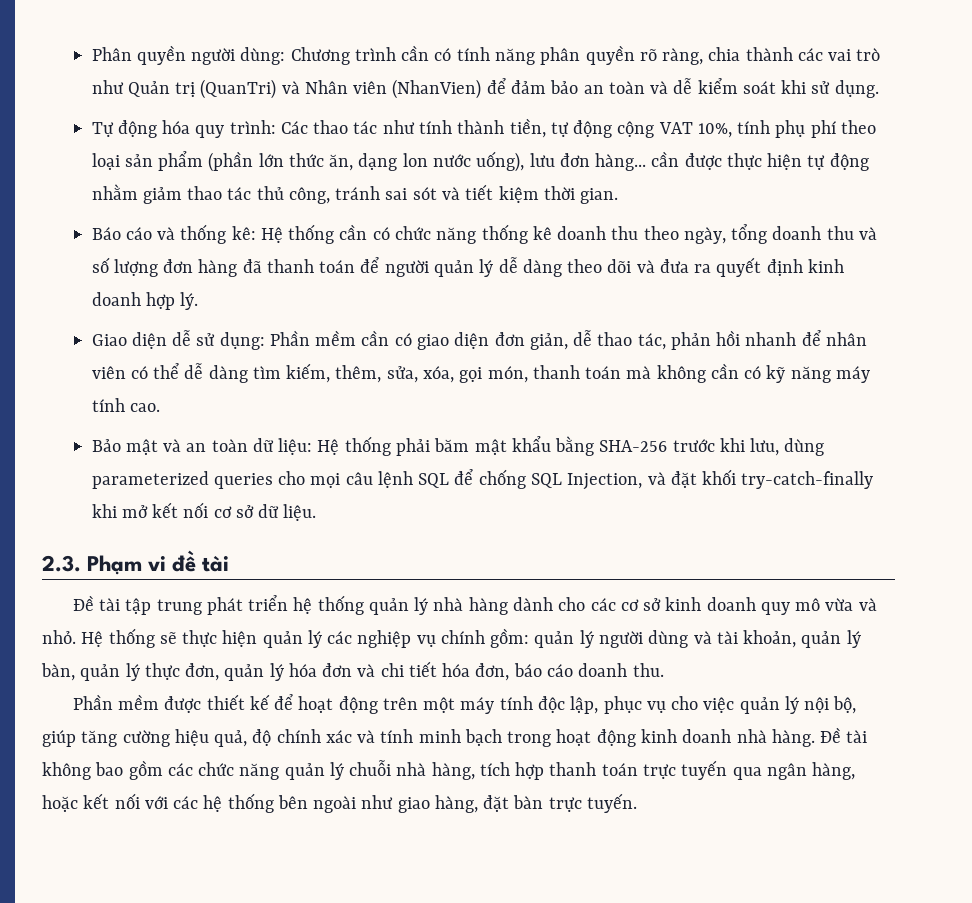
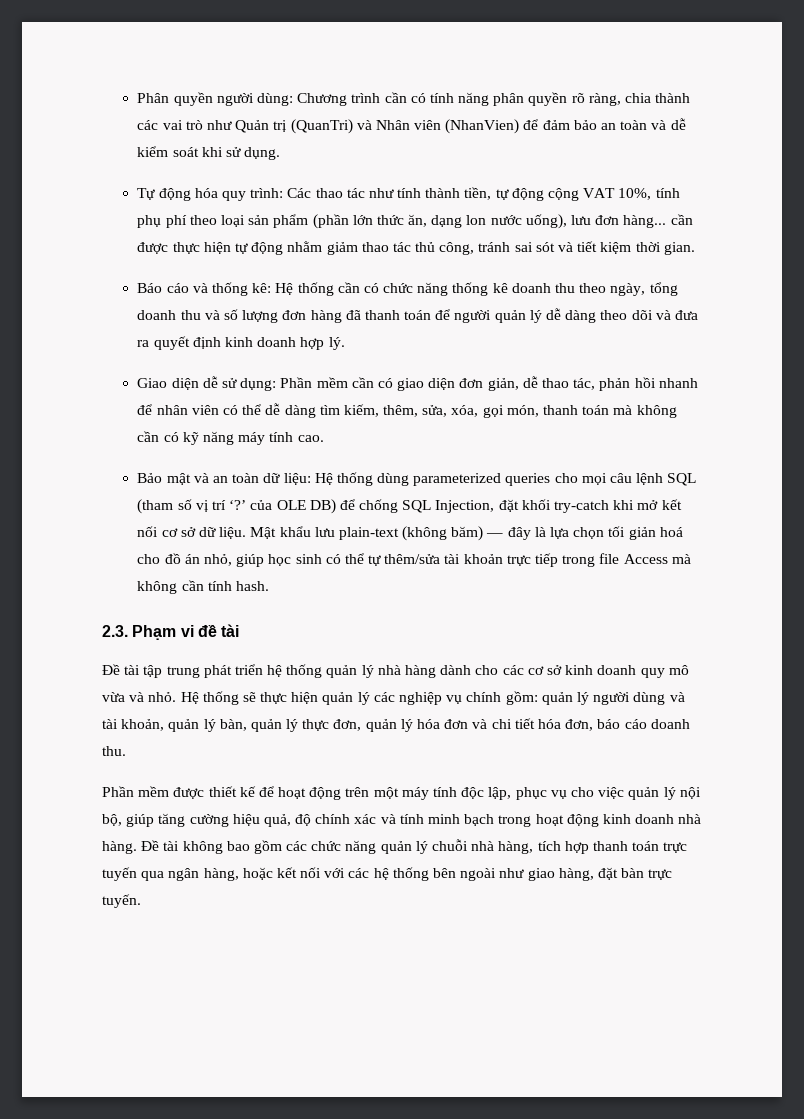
- Bảo mật và an toàn dữ liệu: Hệ thống phải băm mật khẩu bằng SHA-256 trước khi lưu, dùng parameterized queries cho mọi câu lệnh SQL để chống SQL Injection, và đặt khối try-catch-finally khi mở kết nối cơ sở dữ liệu.
+ Bảo mật và an toàn dữ liệu: Hệ thống dùng parameterized queries cho mọi câu lệnh SQL (tham số vị trí ‘?’ của OLE DB) để chống SQL Injection, đặt khối try-catch khi mở kết nối cơ sở dữ liệu. Mật khẩu lưu plain-text (không băm) — đây là lựa chọn tối giản hoá cho đồ án nhỏ, giúp học sinh có thể tự thêm/sửa tài khoản trực tiếp trong file Access mà không cần tính hash.

